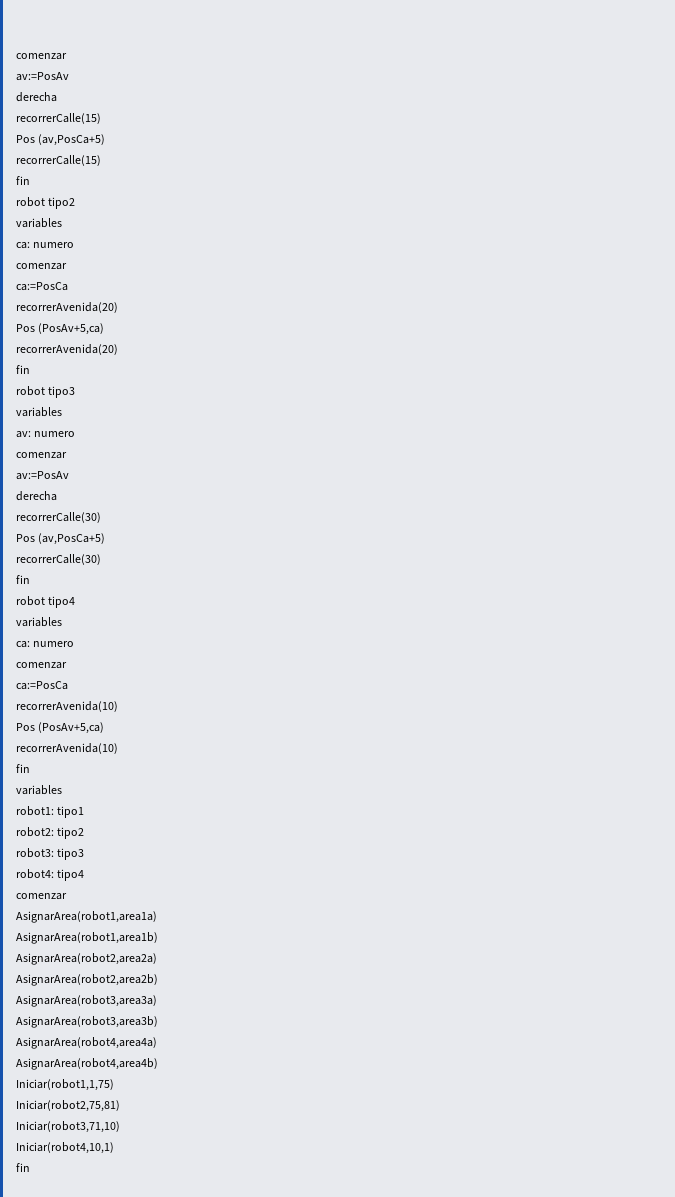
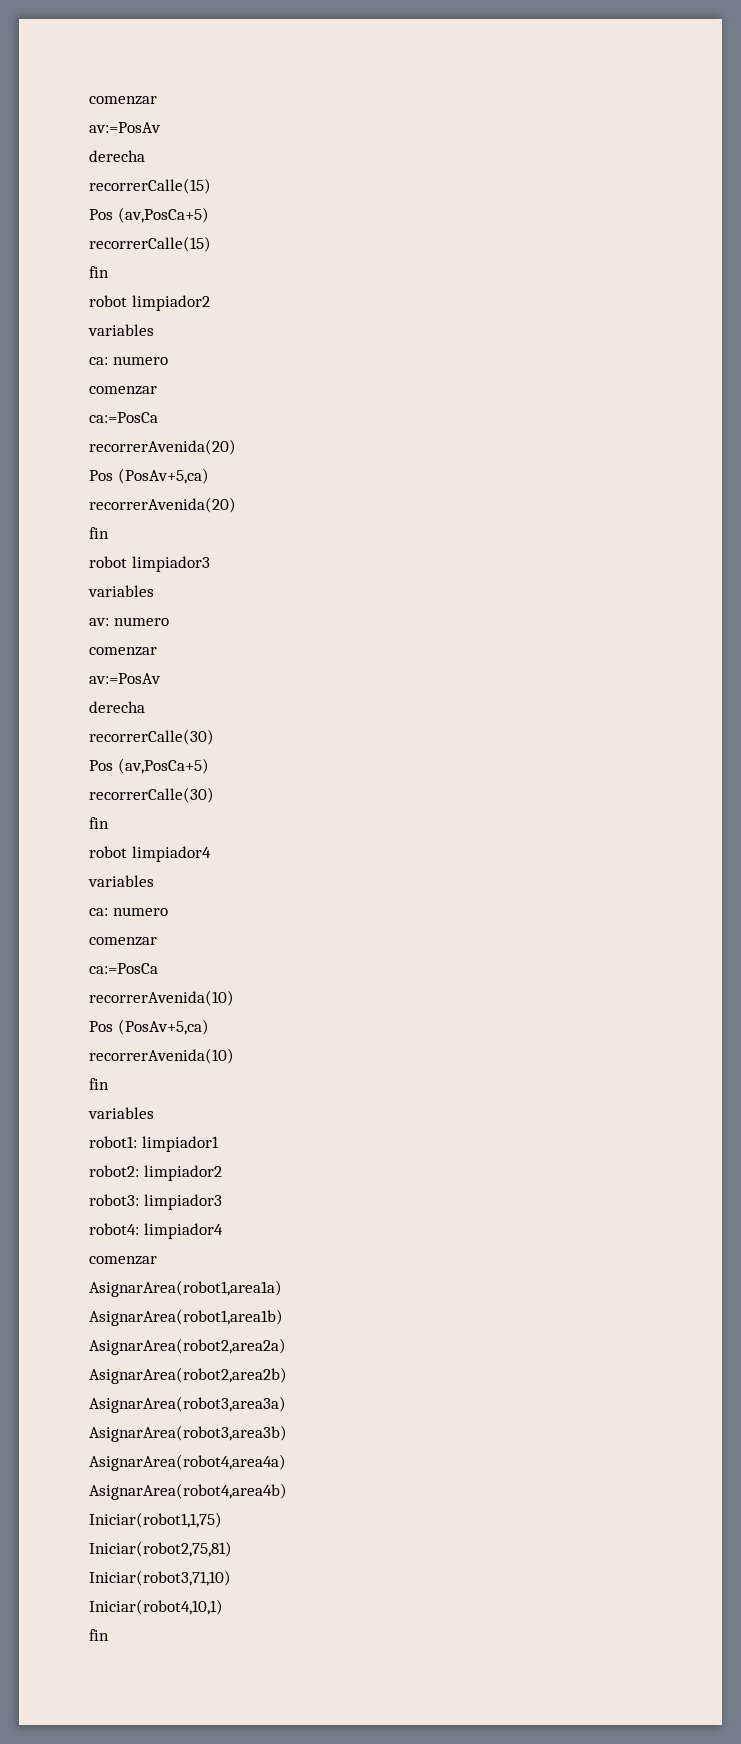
- robot tipo2
+ robot limpiador2
- robot tipo3
+ robot limpiador3
- robot tipo4
+ robot limpiador4
- robot1: tipo1
+ robot1: limpiador1
- robot2: tipo2
+ robot2: limpiador2
- robot3: tipo3
+ robot3: limpiador3
- robot4: tipo4
+ robot4: limpiador4

